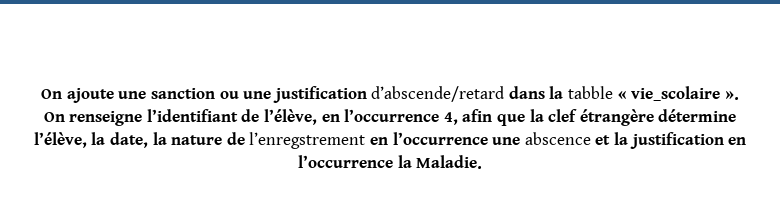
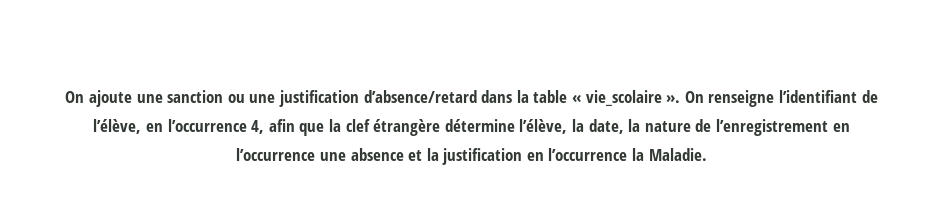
- On ajoute une sanction ou une justification d’abscende/retard dans la tabble « vie_scolaire ».
+ On ajoute une sanction ou une justification d’absence/retard dans la table « vie_scolaire ».
- On renseigne l’identifiant de l’élève, en l’occurrence 4, afin que la clef étrangère détermine l’élève, la date, la nature de l’enregstrement en l’occurrence une abscence et la justification en l’occurrence la Maladie.
+ On renseigne l’identifiant de l’élève, en l’occurrence 4, afin que la clef étrangère détermine l’élève, la date, la nature de l’enregistrement en l’occurrence une absence et la justification en l’occurrence la Maladie.

